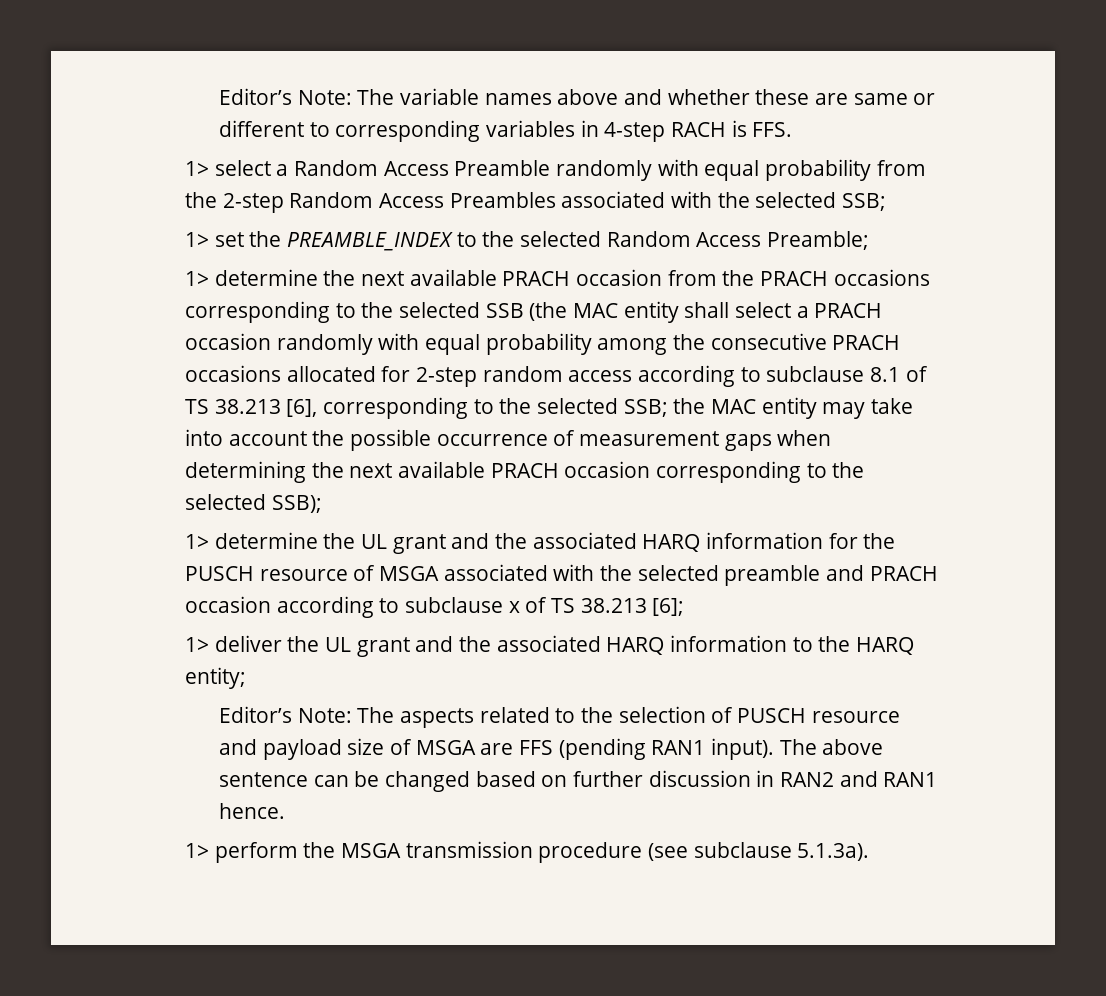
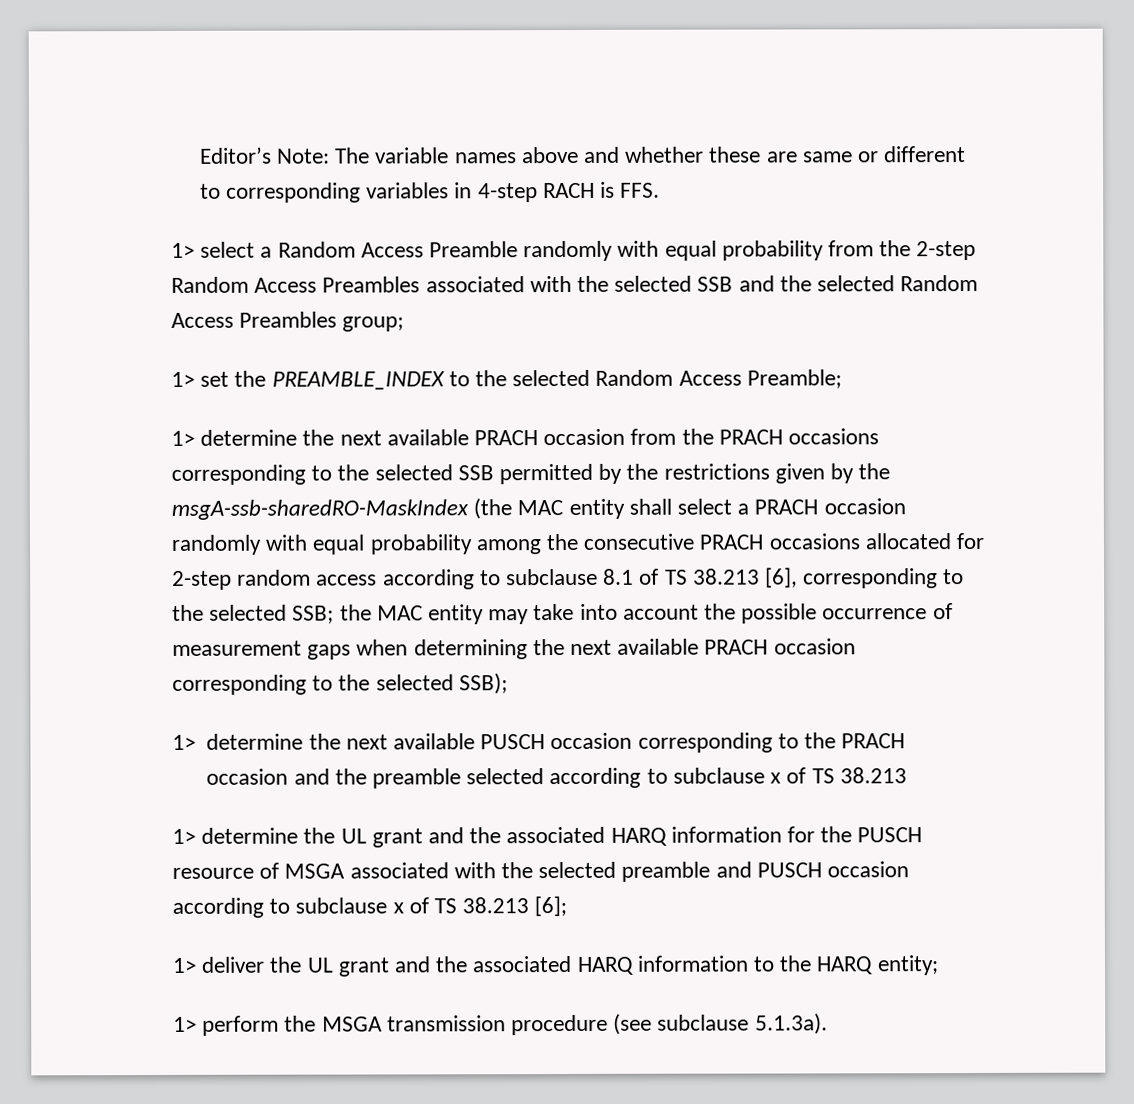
- 1> select a Random Access Preamble randomly with equal probability from the 2-step Random Access Preambles associated with the selected SSB;
+ 1> select a Random Access Preamble randomly with equal probability from the 2-step Random Access Preambles associated with the selected SSB and the selected Random Access Preambles group;
- 1> determine the next available PRACH occasion from the PRACH occasions corresponding to the selected SSB (the MAC entity shall select a PRACH occasion randomly with equal probability among the consecutive PRACH occasions allocated for 2-step random access according to subclause 8.1 of TS 38.213 [6], corresponding to the selected SSB;
+ 1> determine the next available PRACH occasion from the PRACH occasions corresponding to the selected SSB permitted by the restrictions given by the msgA-ssb-sharedRO-MaskIndex (the MAC entity shall select a PRACH occasion randomly with equal probability among the consecutive PRACH occasions allocated for 2-step random access according to subclause 8.1 of TS 38.213 [6], corresponding to the selected SSB;
+ 1> determine the next available PUSCH occasion corresponding to the PRACH occasion and the preamble selected according to subclause x of TS 38.213
- 1> determine the UL grant and the associated HARQ information for the PUSCH resource of MSGA associated with the selected preamble and PRACH occasion according to subclause x of TS 38.213 [6];
+ 1> determine the UL grant and the associated HARQ information for the PUSCH resource of MSGA associated with the selected preamble and PUSCH occasion according to subclause x of TS 38.213 [6];
- Editor’s Note: The aspects related to the selection of PUSCH resource and payload size of MSGA are FFS (pending RAN1 input). The above sentence can be changed based on further discussion in RAN2 and RAN1 hence.

